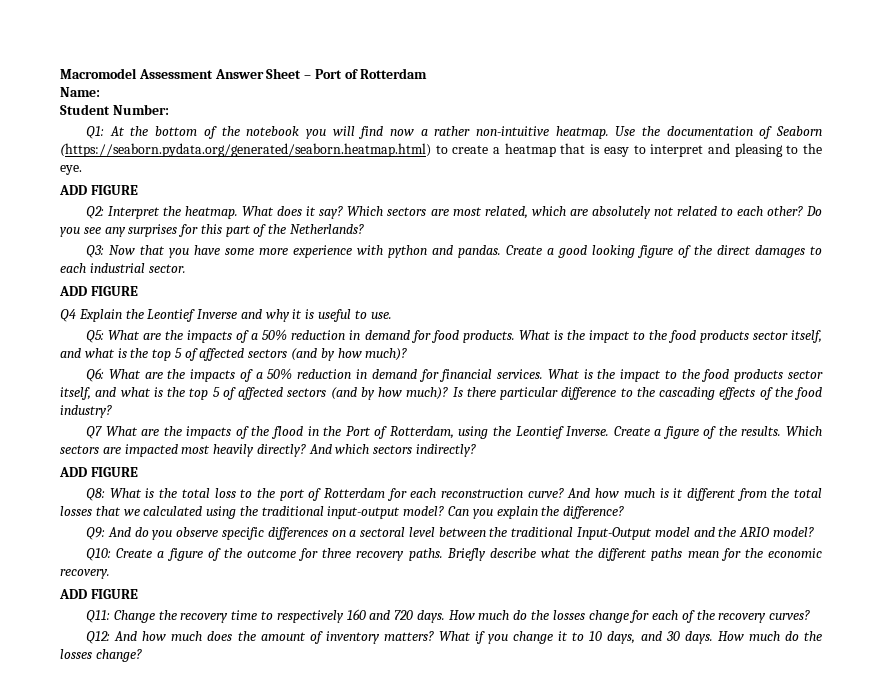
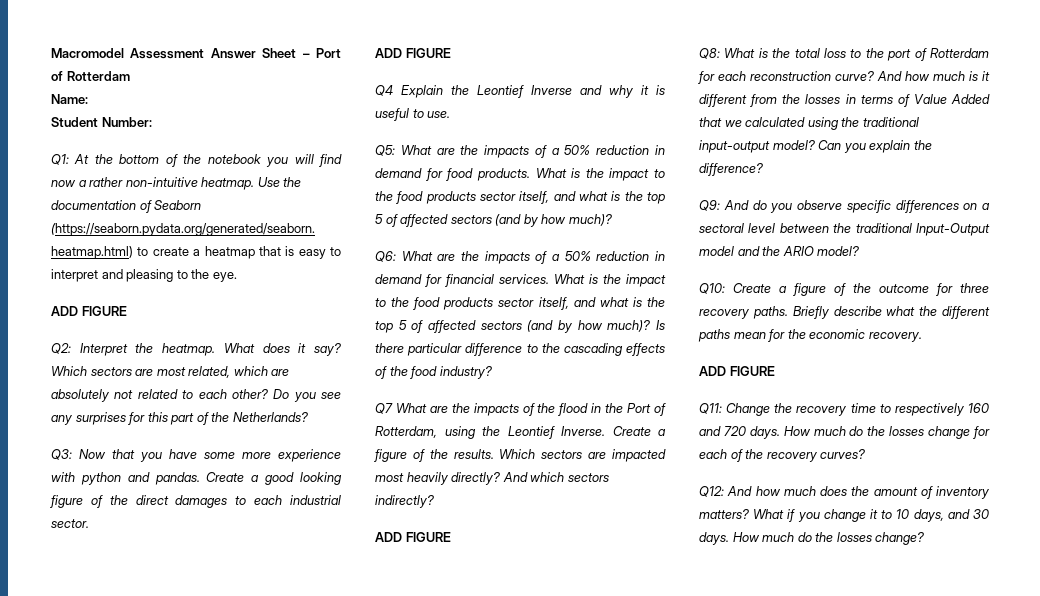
- And how much is it different from the total losses that we calculated using the traditional input-output model?
+ And how much is it different from the losses in terms of Value Added that we calculated using the traditional input-output model?

